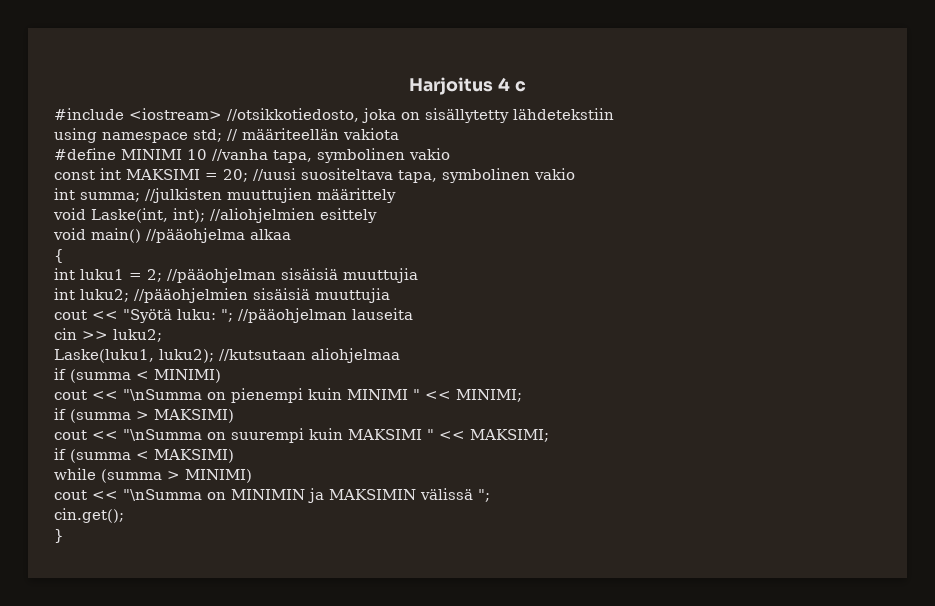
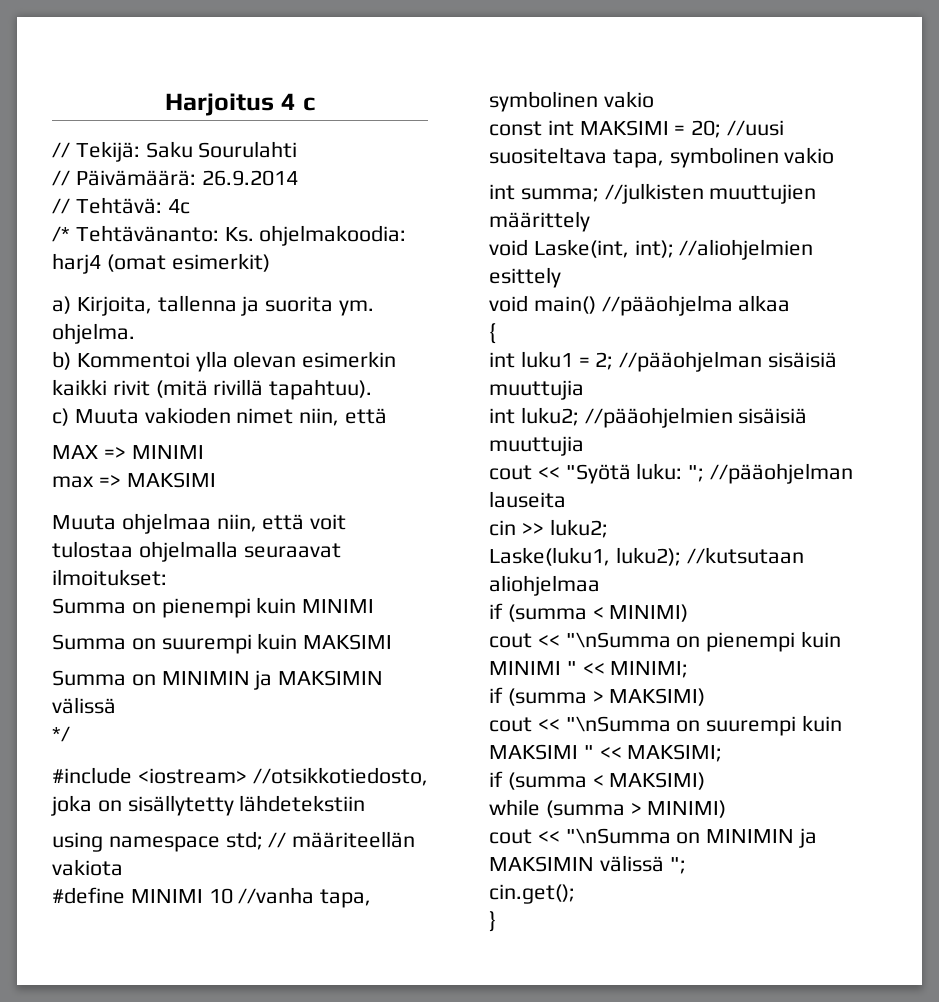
+ // Tekijä: Saku Sourulahti
+ // Päivämäärä: 26.9.2014
+ // Tehtävä: 4c
+ /* Tehtävänanto: Ks. ohjelmakoodia: harj4 (omat esimerkit)
+ a) Kirjoita, tallenna ja suorita ym. ohjelma.
+ b) Kommentoi ylla olevan esimerkin kaikki rivit (mitä rivillä tapahtuu).
+ c) Muuta vakioden nimet niin, että
+ MAX => MINIMI
+ max => MAKSIMI
+ Muuta ohjelmaa niin, että voit tulostaa ohjelmalla seuraavat ilmoitukset:
+ Summa on pienempi kuin MINIMI
+ Summa on suurempi kuin MAKSIMI
+ Summa on MINIMIN ja MAKSIMIN välissä
+ */

